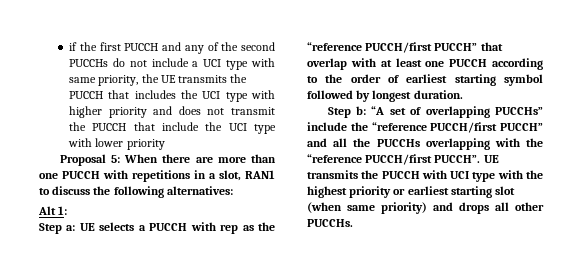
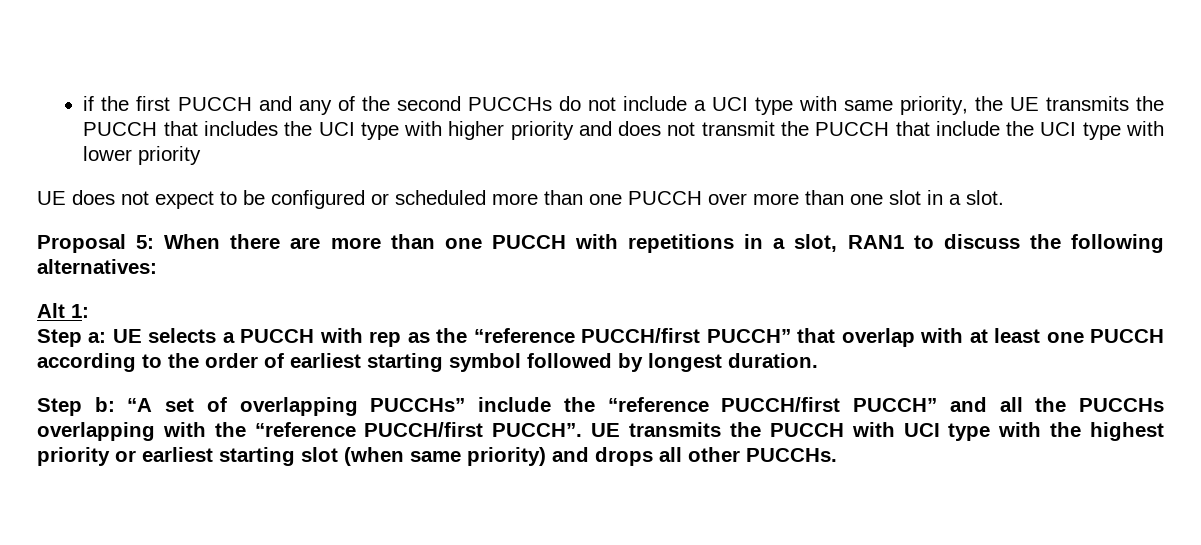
+ UE does not expect to be configured or scheduled more than one PUCCH over more than one slot in a slot.

